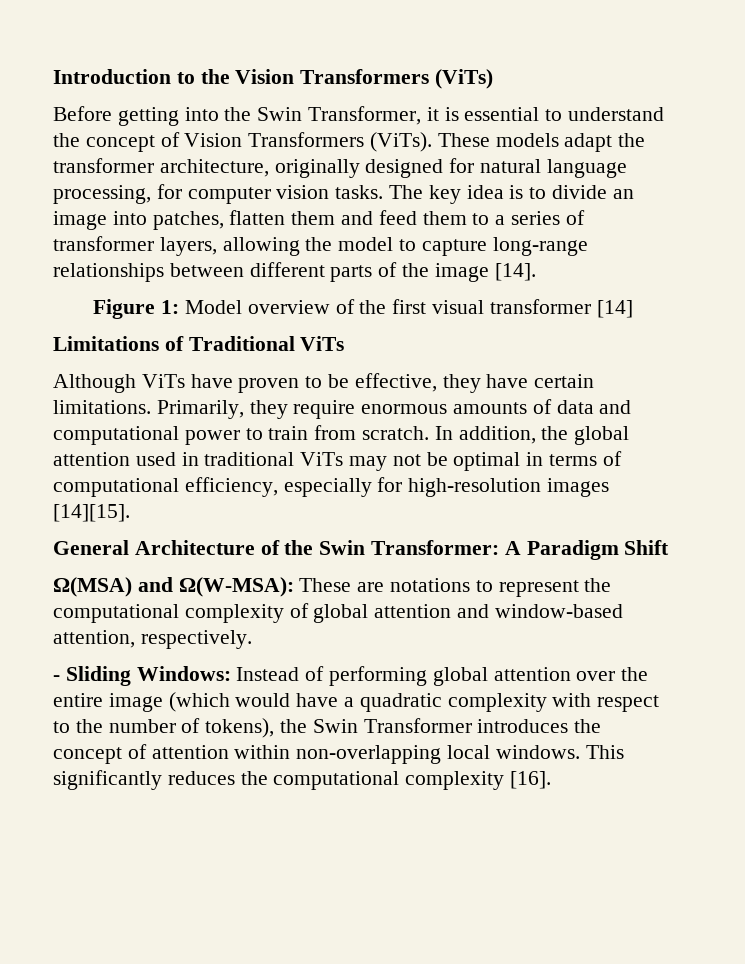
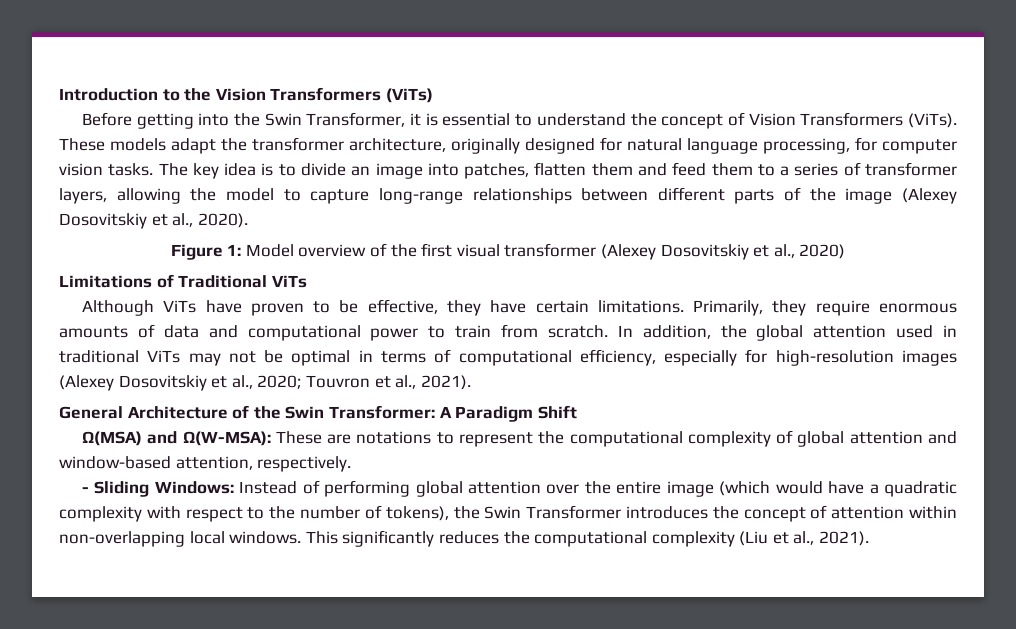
- The key idea is to divide an image into patches, flatten them and feed them to a series of transformer layers, allowing the model to capture long-range relationships between different parts of the image [14].
+ The key idea is to divide an image into patches, flatten them and feed them to a series of transformer layers, allowing the model to capture long-range relationships between different parts of the image (Alexey Dosovitskiy et al., 2020).
- Figure 1: Model overview of the first visual transformer [14]
+ Figure 1: Model overview of the first visual transformer (Alexey Dosovitskiy et al., 2020)
- In addition, the global attention used in traditional ViTs may not be optimal in terms of computational efficiency, especially for high-resolution images [14][15].
+ In addition, the global attention used in traditional ViTs may not be optimal in terms of computational efficiency, especially for high-resolution images (Alexey Dosovitskiy et al., 2020; Touvron et al., 2021).
- This significantly reduces the computational complexity [16].
+ This significantly reduces the computational complexity (Liu et al., 2021).

